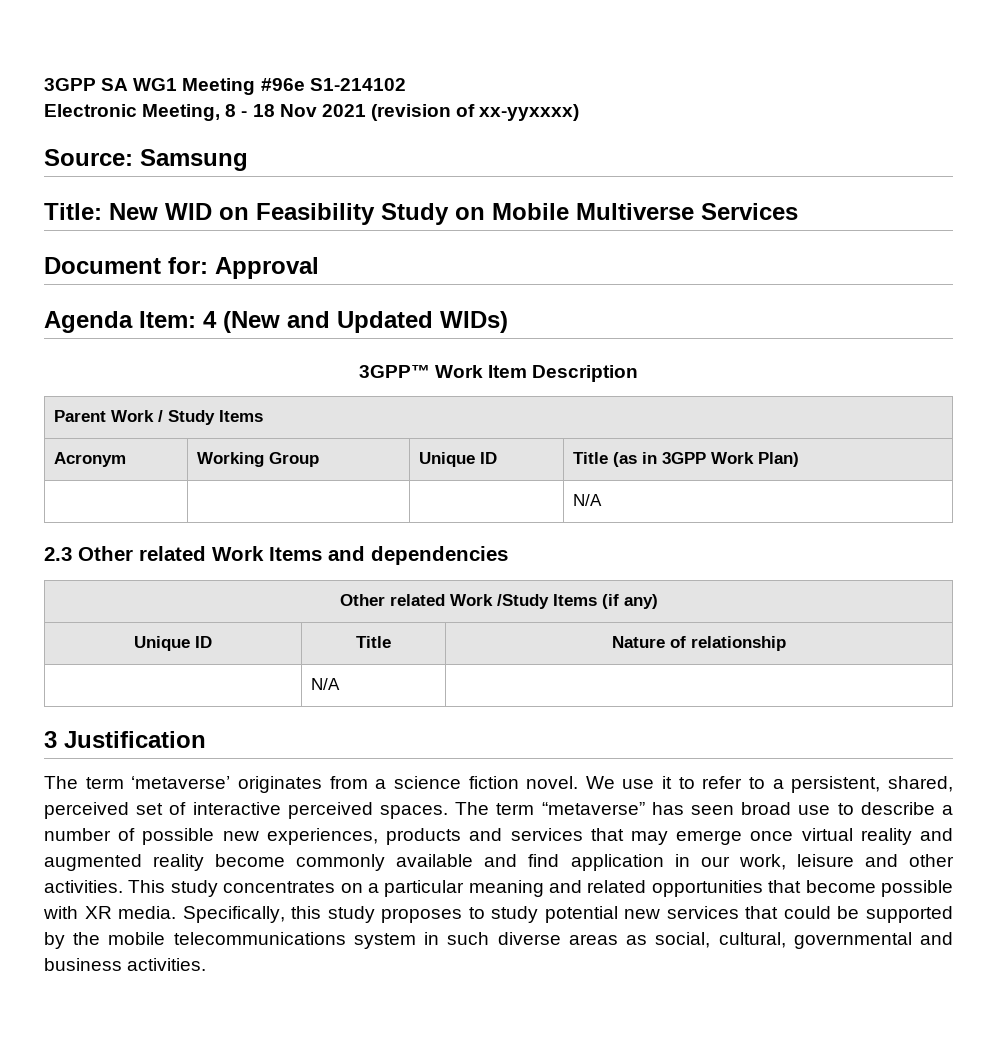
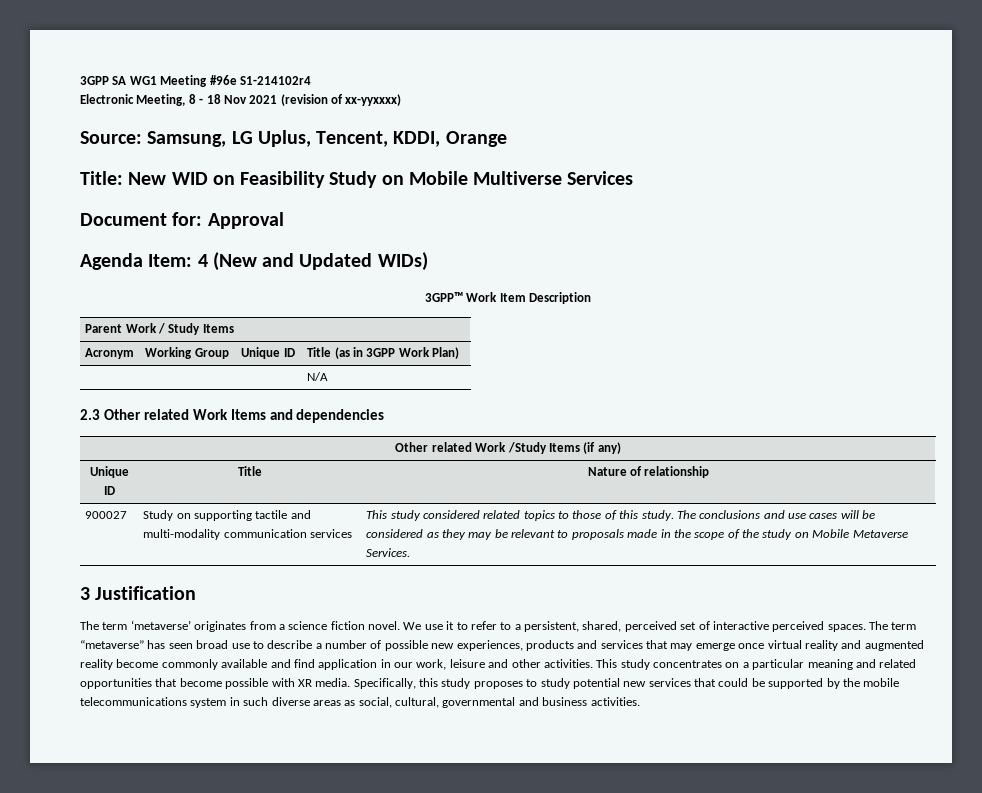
- 3GPP SA WG1 Meeting #96e S1-214102
+ 3GPP SA WG1 Meeting #96e S1-214102r4
- Source: Samsung
+ Source: Samsung, LG Uplus, Tencent, KDDI, Orange
  Unique ID | Title | Nature of relationship
- | N/A
+ 900027 | Study on supporting tactile and multi-modality communication services | This study considered related topics to those of this study. The conclusions and use cases will be considered as they may be relevant to proposals made in the scope of the study on Mobile Metaverse Services.

